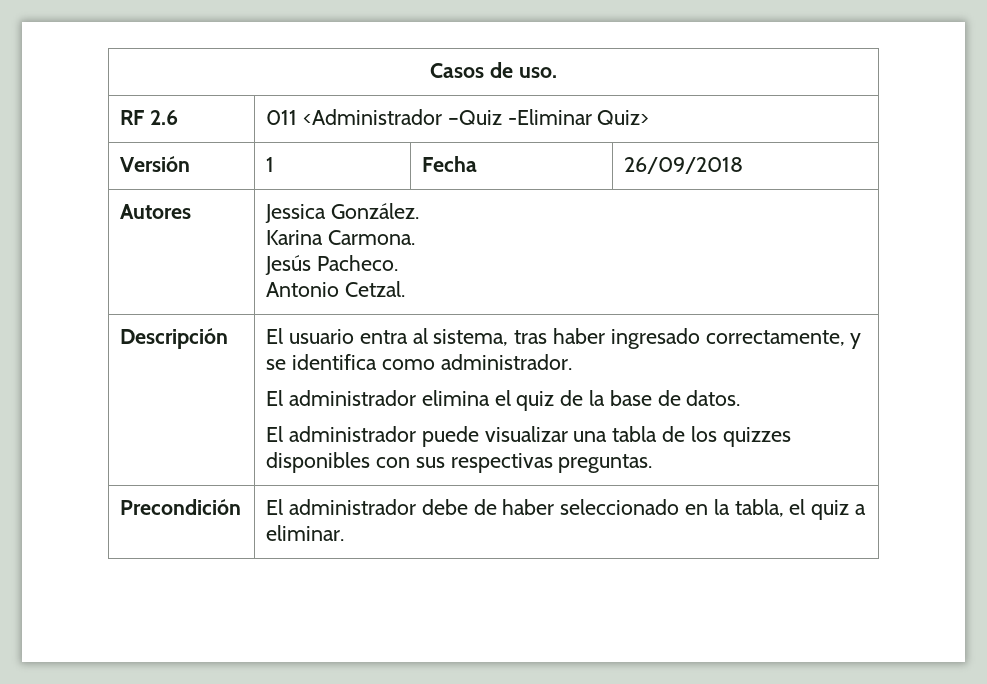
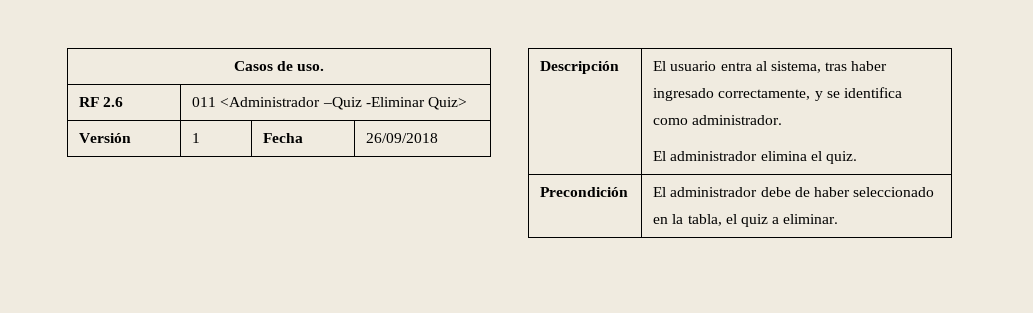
- Autores | Jessica González.
- Karina Carmona.
- Jesús Pacheco.
- Antonio Cetzal.
  Descripción | El usuario entra al sistema, tras haber ingresado correctamente, y se identifica como administrador.
- El administrador elimina el quiz de la base de datos.
- El administrador puede visualizar una tabla de los quizzes disponibles con sus respectivas preguntas.
+ El administrador elimina el quiz.

